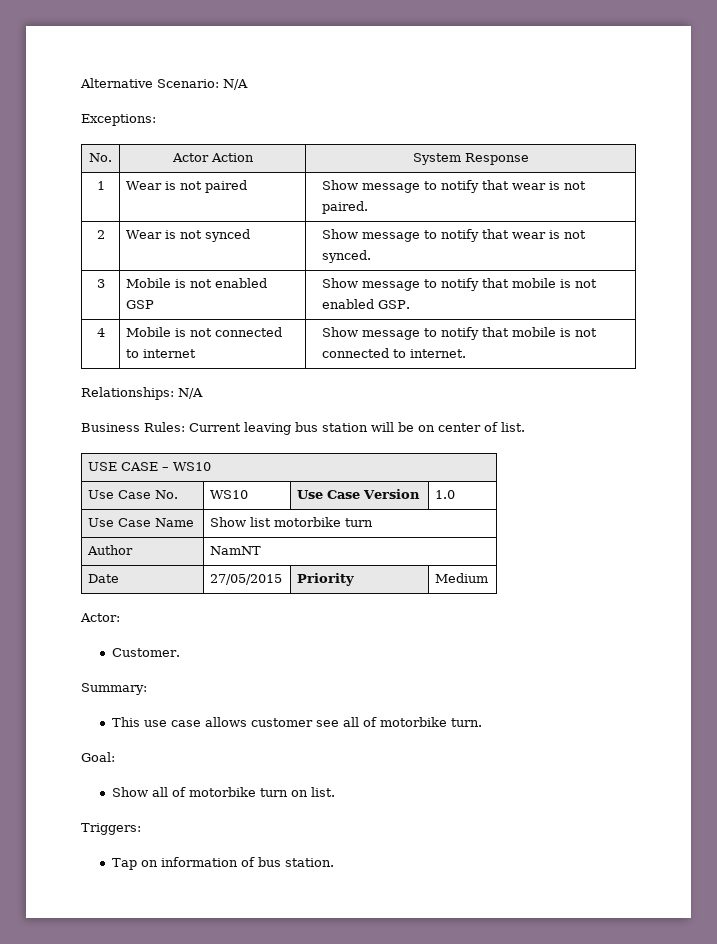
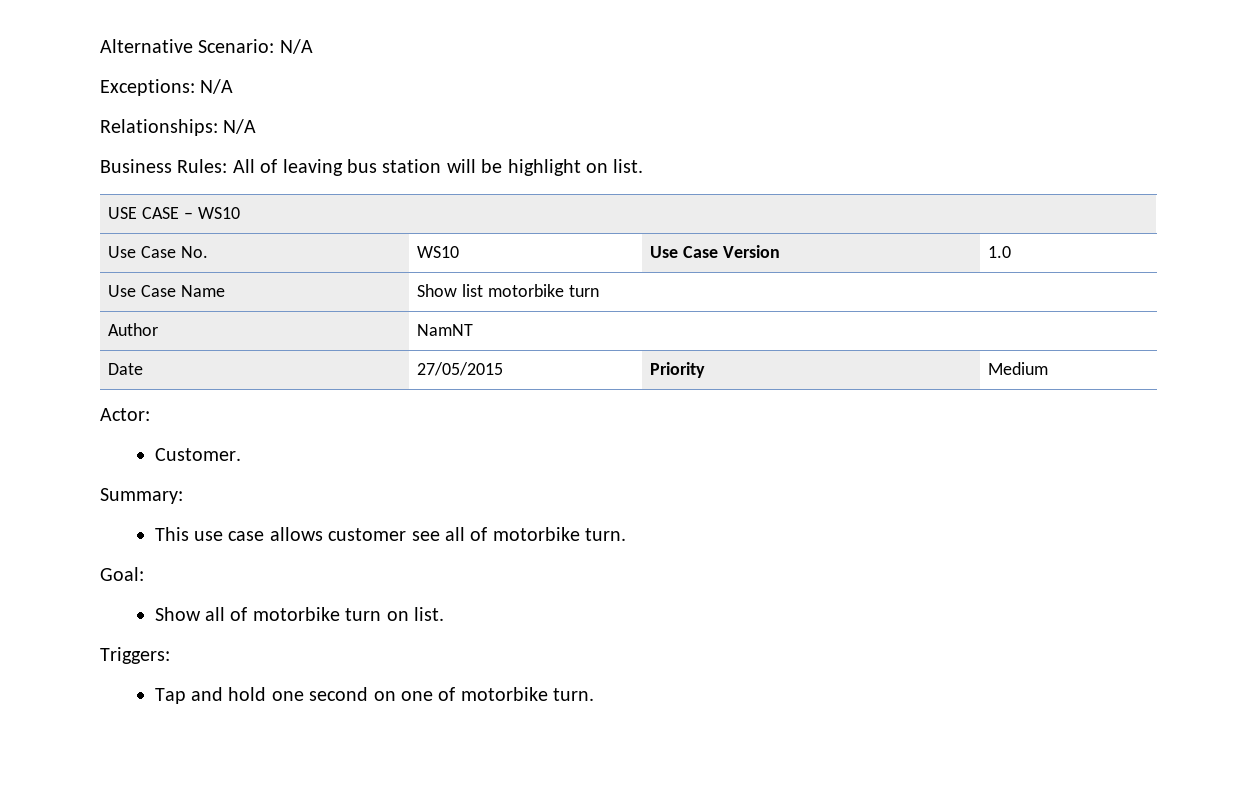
- Exceptions:
- No. | Actor Action | System Response
- 1 | Wear is not paired | Show message to notify that wear is not paired.
- 2 | Wear is not synced | Show message to notify that wear is not synced.
- 3 | Mobile is not enabled GSP | Show message to notify that mobile is not enabled GSP.
- 4 | Mobile is not connected to internet | Show message to notify that mobile is not connected to internet.
+ Exceptions: N/A
- Business Rules: Current leaving bus station will be on center of list.
+ Business Rules: All of leaving bus station will be highlight on list.
- Tap on information of bus station.
+ Tap and hold one second on one of motorbike turn.

